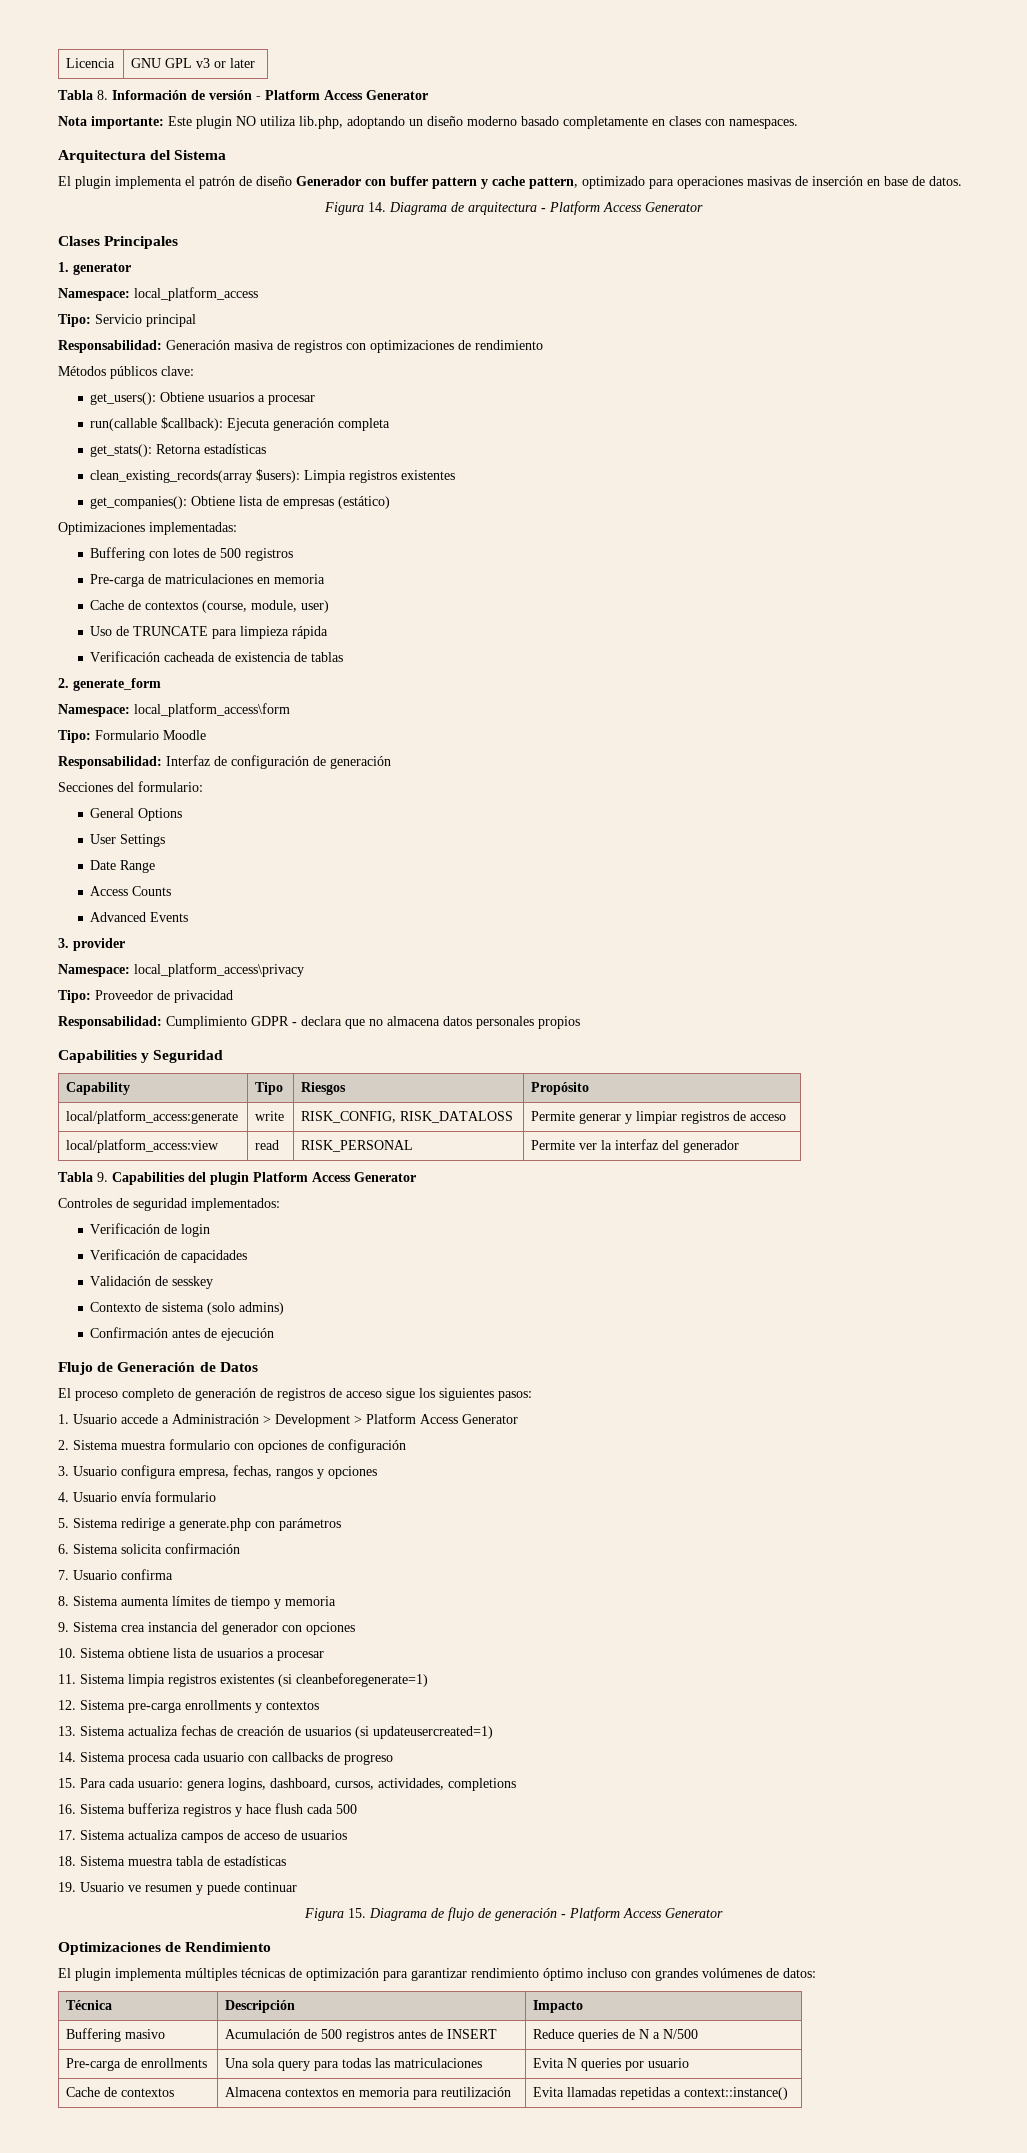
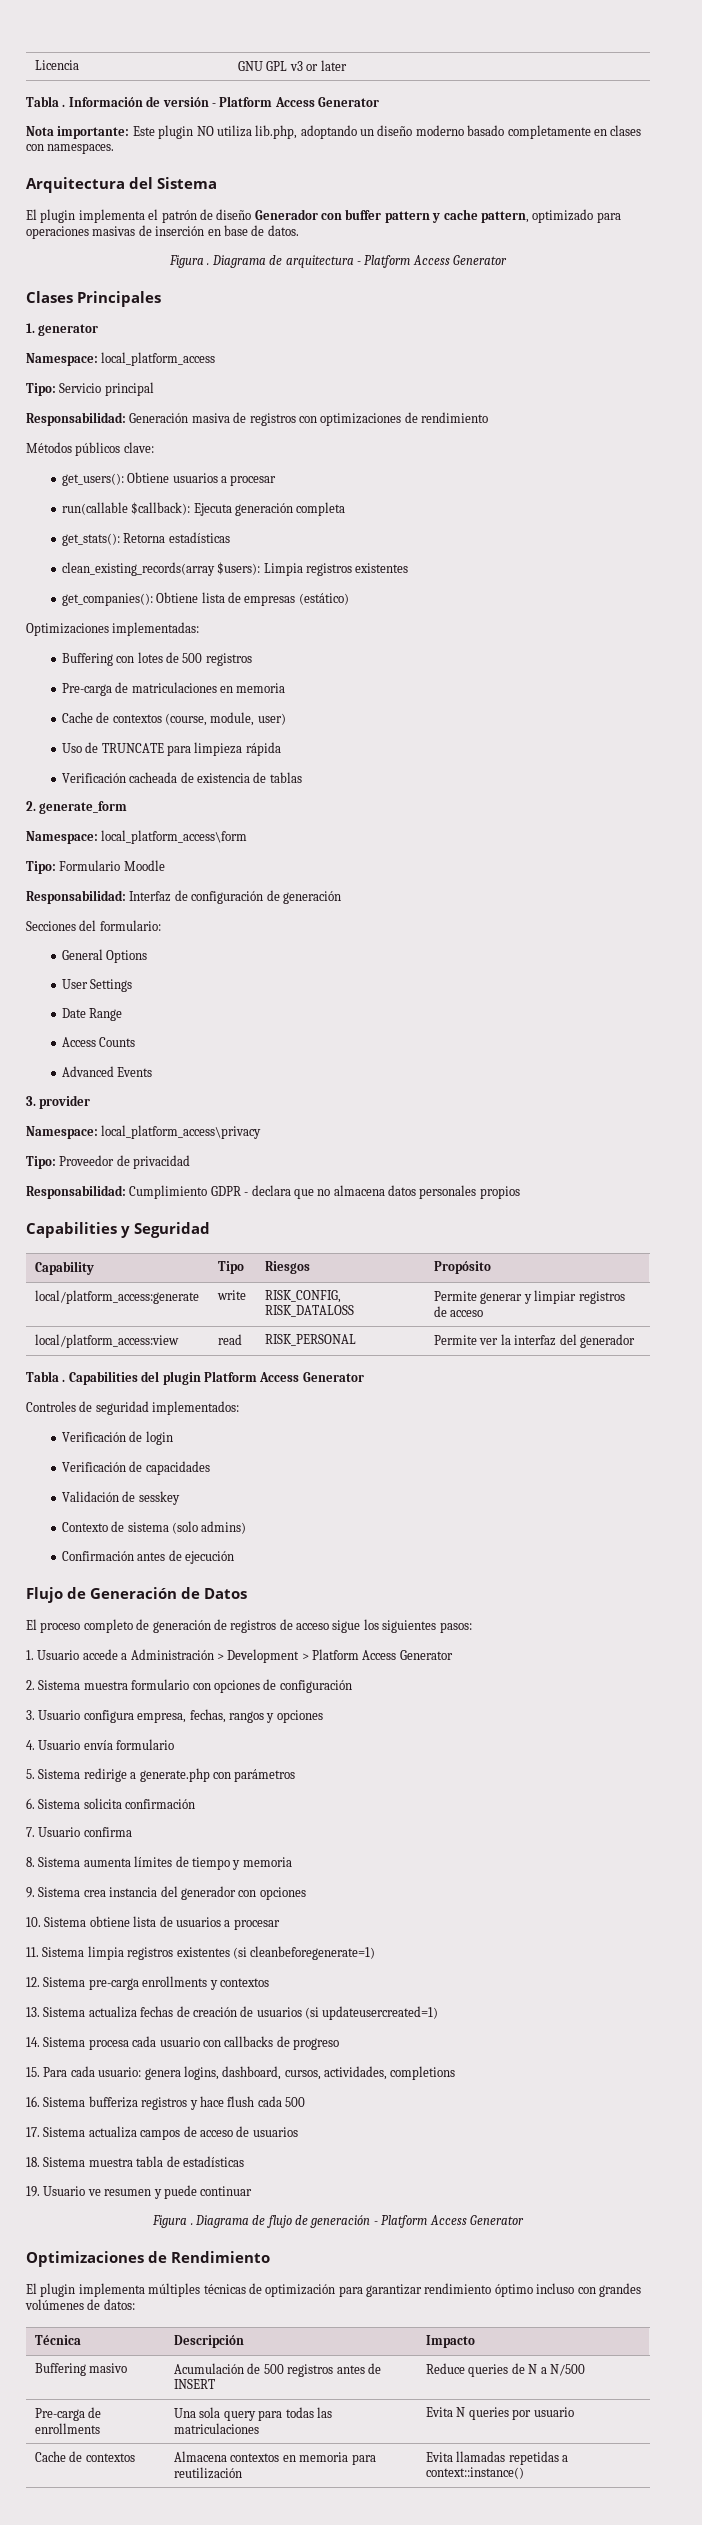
- Tabla 8. Información de versión - Platform Access Generator
+ Tabla . Información de versión - Platform Access Generator
- Figura 14. Diagrama de arquitectura - Platform Access Generator
+ Figura . Diagrama de arquitectura - Platform Access Generator
- Tabla 9. Capabilities del plugin Platform Access Generator
+ Tabla . Capabilities del plugin Platform Access Generator
- Figura 15. Diagrama de flujo de generación - Platform Access Generator
+ Figura . Diagrama de flujo de generación - Platform Access Generator

